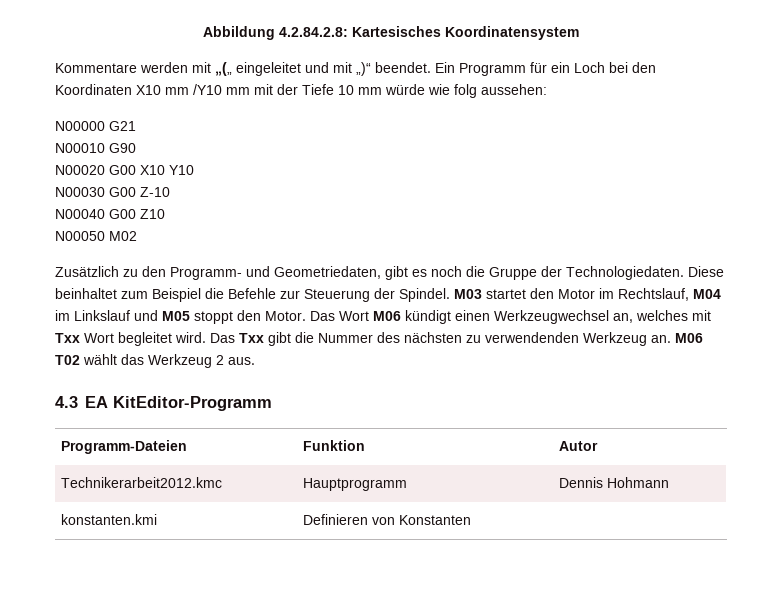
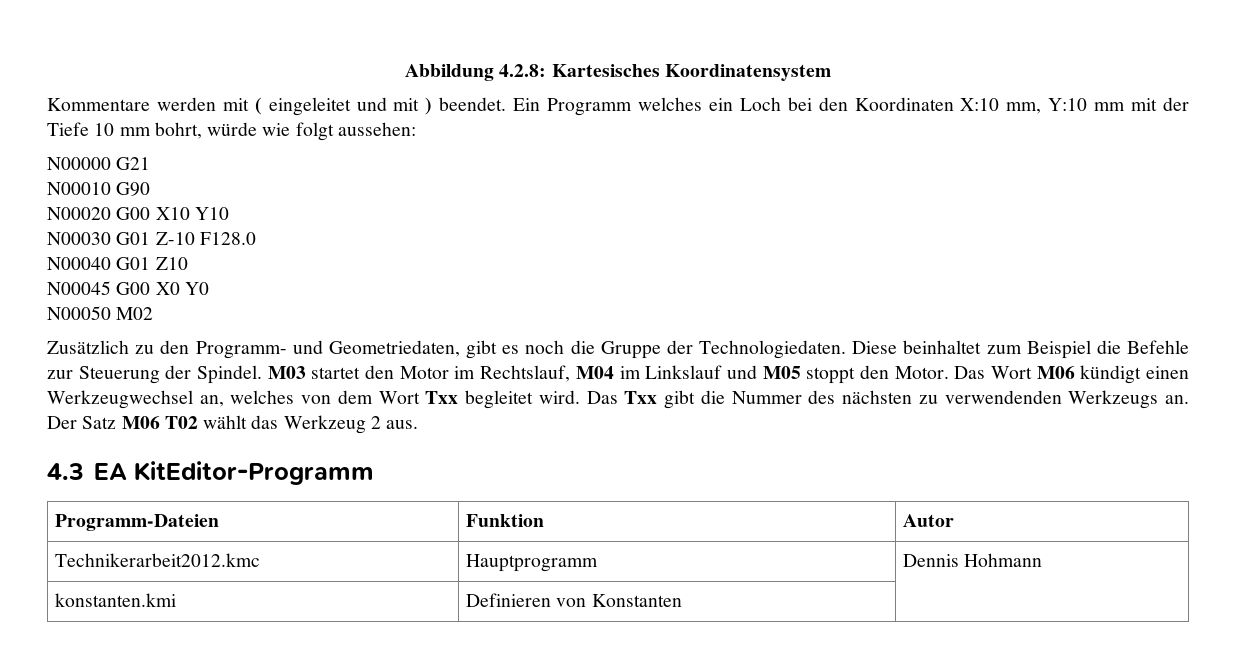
- Abbildung 4.2.84.2.8: Kartesisches Koordinatensystem
+ Abbildung 4.2.8: Kartesisches Koordinatensystem
- Kommentare werden mit „(„ eingeleitet und mit „)“ beendet.
+ Kommentare werden mit ( eingeleitet und mit ) beendet.
- Ein Programm für ein Loch bei den Koordinaten X10 mm /Y10 mm mit der Tiefe 10 mm würde wie folg aussehen:
+ Ein Programm welches ein Loch bei den Koordinaten X:10 mm, Y:10 mm mit der Tiefe 10 mm bohrt, würde wie folgt aussehen:
- N00030 G00 Z-10
+ N00030 G01 Z-10 F128.0
- N00040 G00 Z10
+ N00040 G01 Z10
+ N00045 G00 X0 Y0
- Das Wort M06 kündigt einen Werkzeugwechsel an, welches mit Txx Wort begleitet wird.
+ Das Wort M06 kündigt einen Werkzeugwechsel an, welches von dem Wort Txx begleitet wird.
- Das Txx gibt die Nummer des nächsten zu verwendenden Werkzeug an. M06 T02 wählt das Werkzeug 2 aus.
+ Das Txx gibt die Nummer des nächsten zu verwendenden Werkzeugs an. Der Satz M06 T02 wählt das Werkzeug 2 aus.

